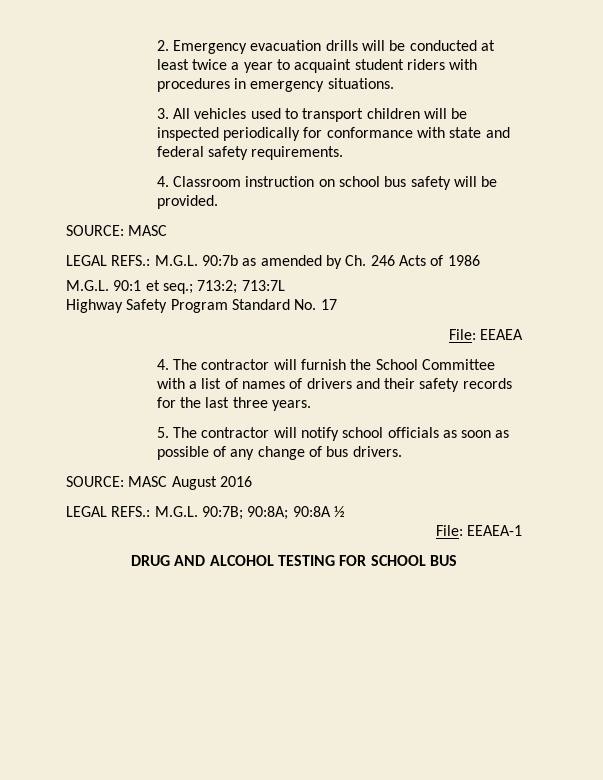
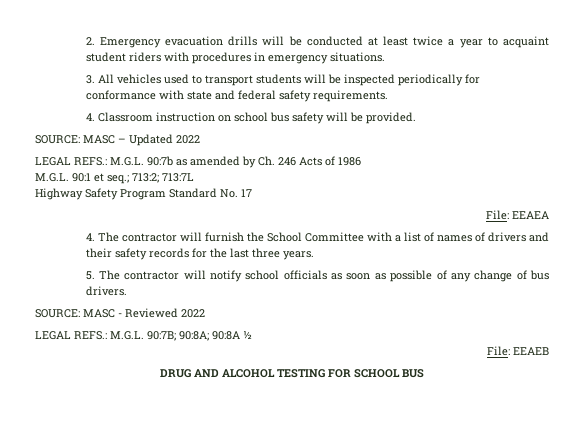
- 3. All vehicles used to transport children will be inspected periodically for conformance with state and federal safety requirements.
+ 3. All vehicles used to transport students will be inspected periodically for conformance with state and federal safety requirements.
  4. Classroom instruction on school bus safety will be provided.
- SOURCE: MASC
+ SOURCE: MASC – Updated 2022
- SOURCE: MASC August 2016
+ SOURCE: MASC - Reviewed 2022
- File: EEAEA-1
+ File: EEAEB

